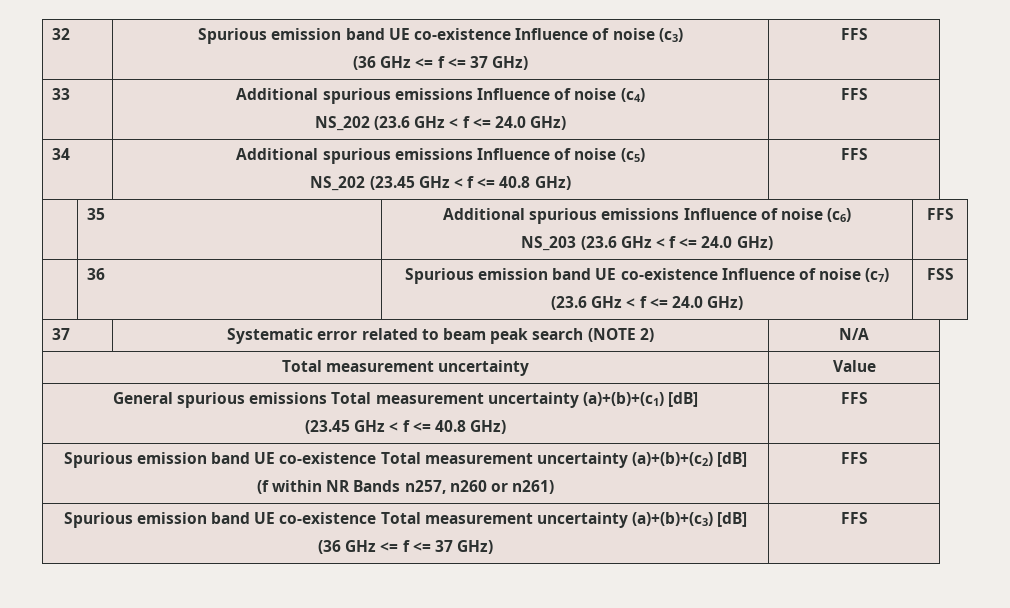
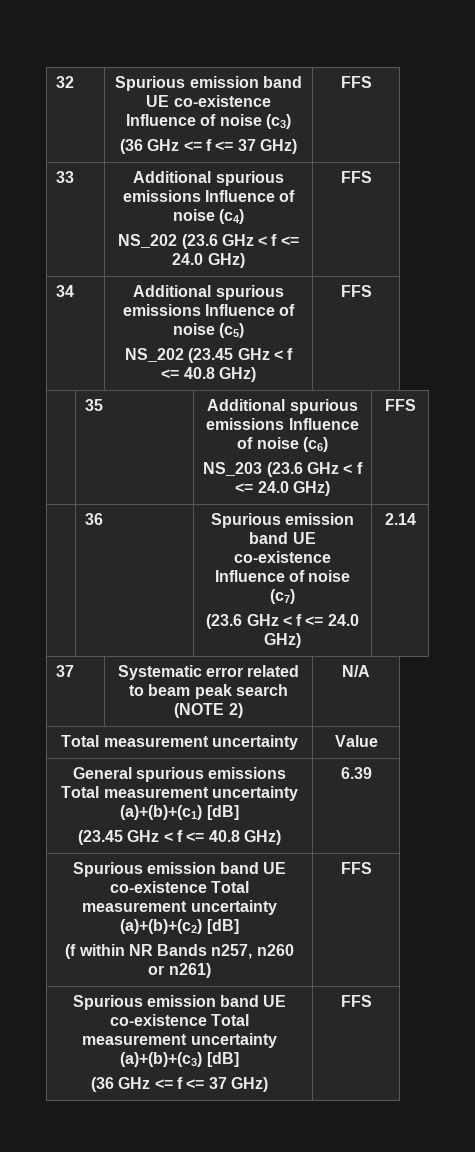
  | 36 | Spurious emission band UE co-existence Influence of noise (c7)
- (23.6 GHz < f <= 24.0 GHz) | FSS
+ (23.6 GHz < f <= 24.0 GHz) | 2.14
  General spurious emissions Total measurement uncertainty (a)+(b)+(c1) [dB]
- (23.45 GHz < f <= 40.8 GHz) | FFS
+ (23.45 GHz < f <= 40.8 GHz) | 6.39

